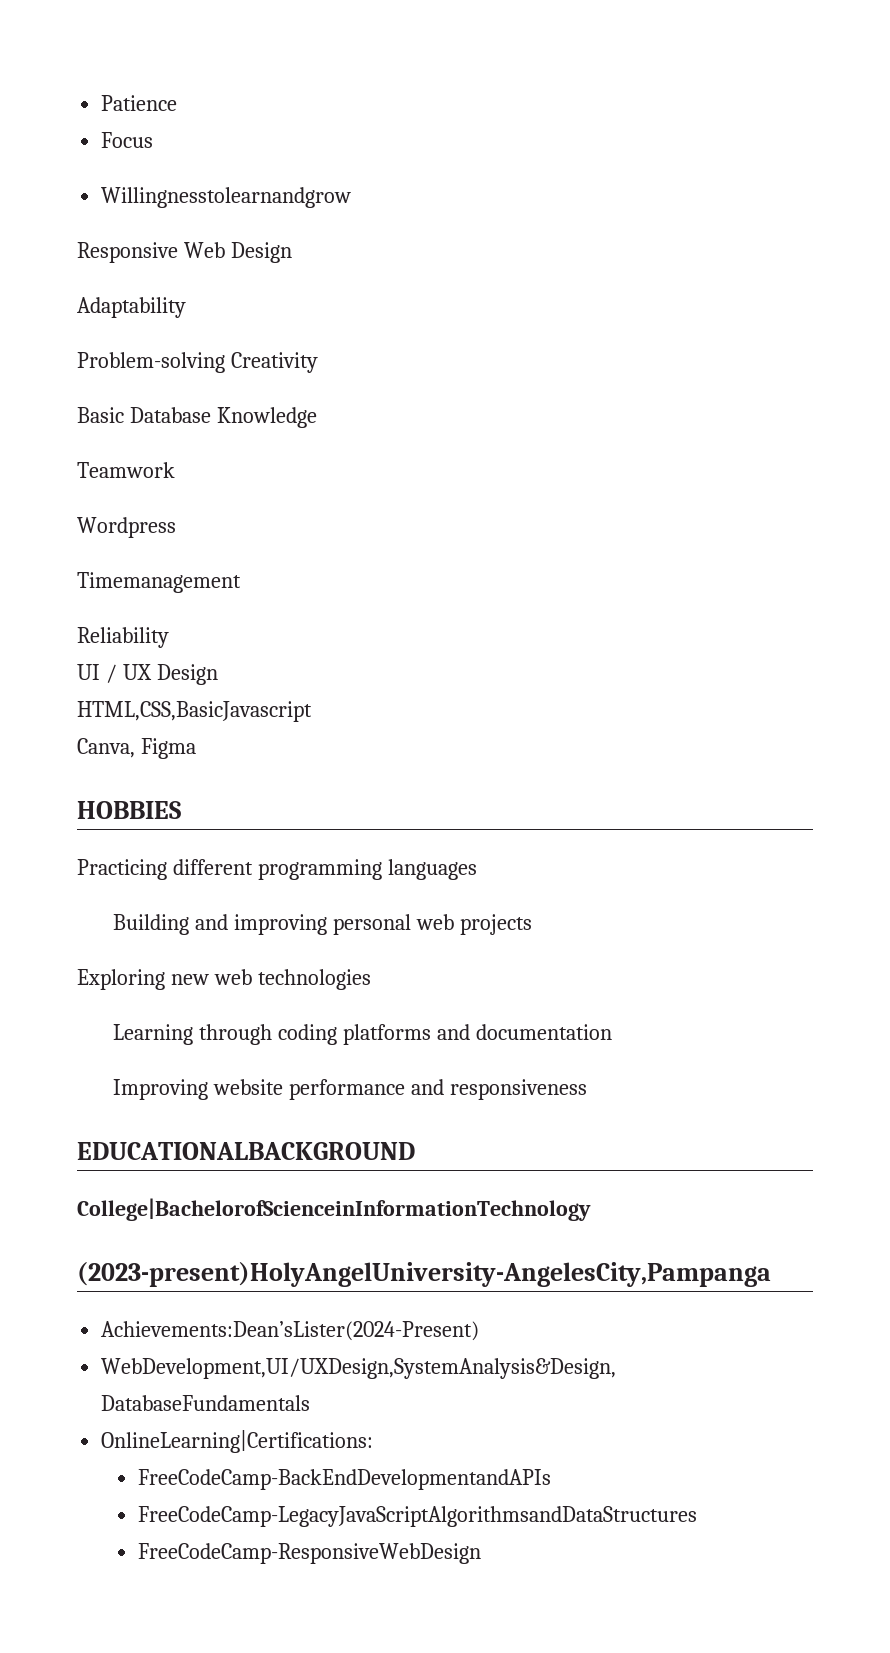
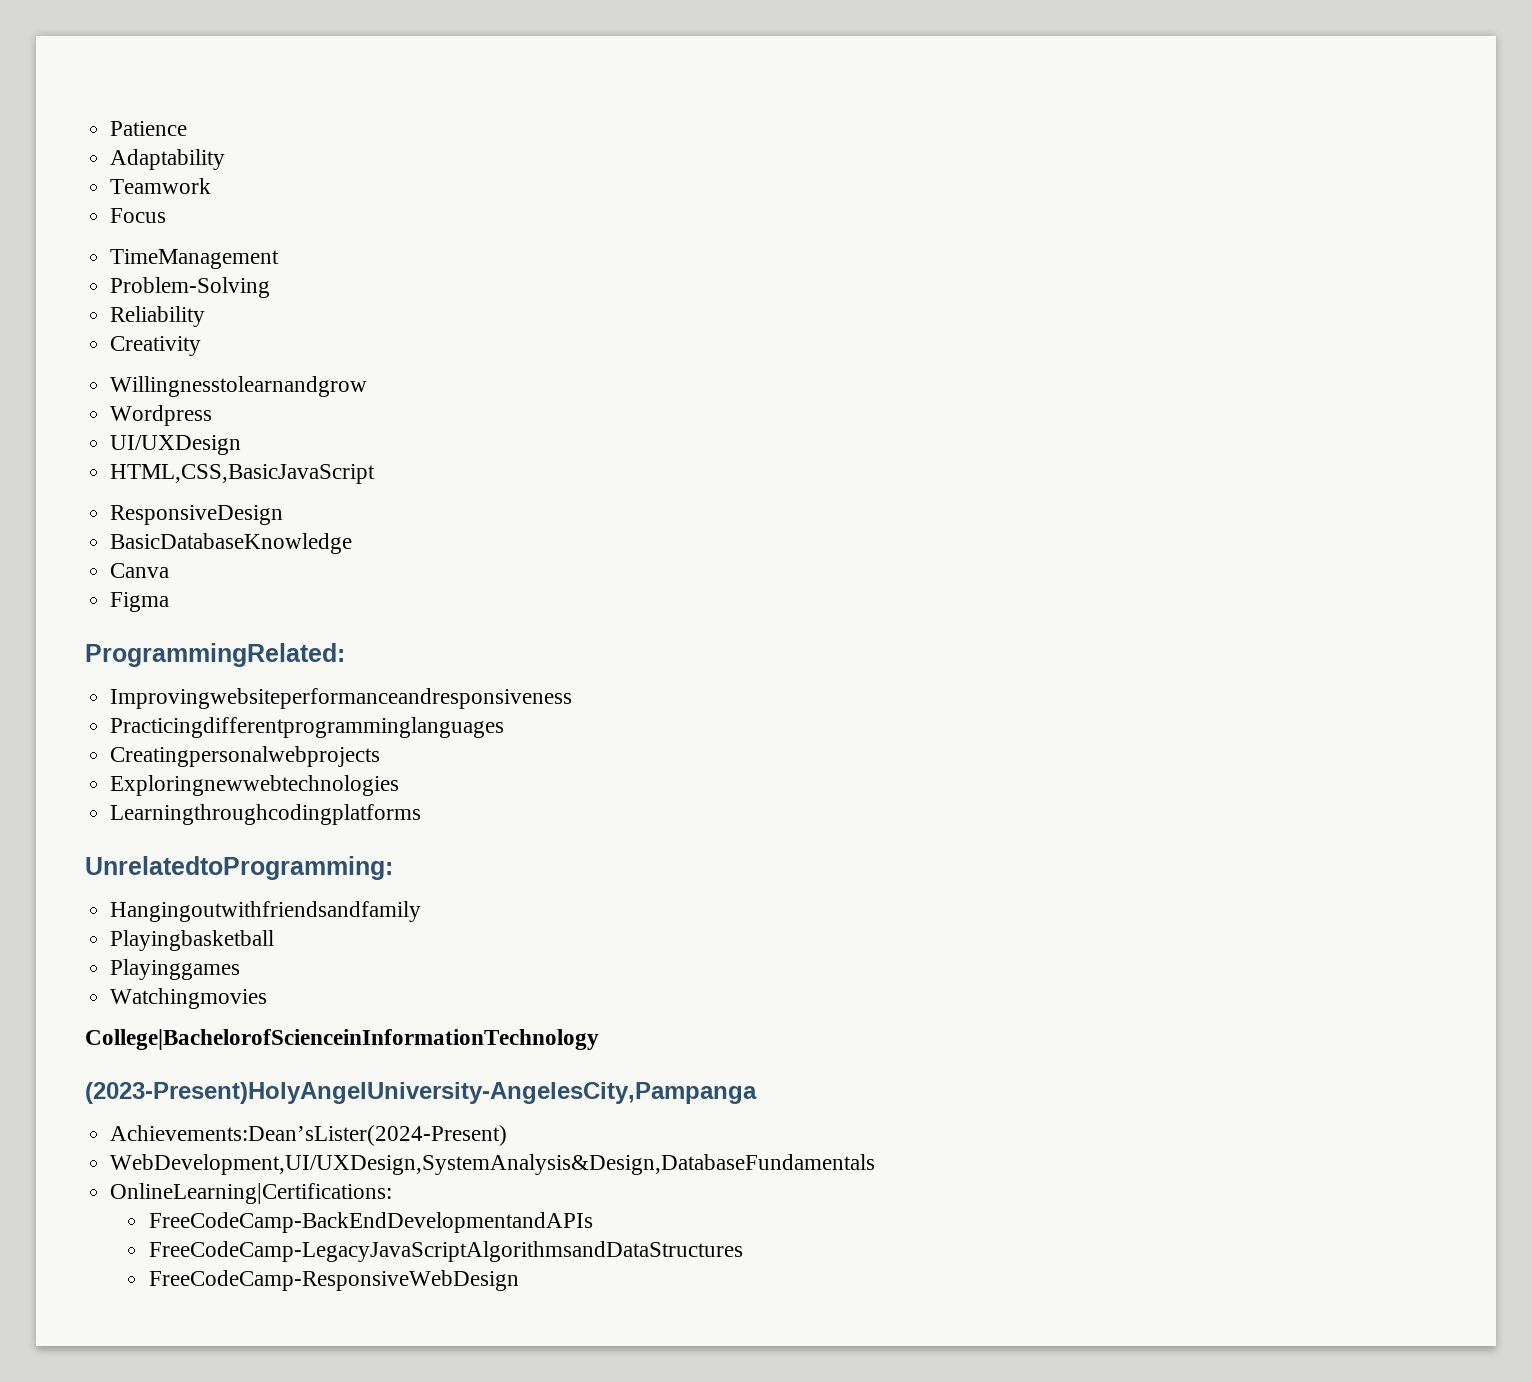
+ Adaptability
+ Teamwork
+ TimeManagement
+ Problem-Solving
+ Reliability
+ Creativity
  Willingnesstolearnandgrow
- Responsive Web Design
- Adaptability
- Problem-solving Creativity
- Basic Database Knowledge
- Teamwork
  Wordpress
- Timemanagement
- Reliability
- UI / UX Design
- HTML,CSS,BasicJavascript
- Canva, Figma
- HOBBIES
- Practicing different programming languages
- Building and improving personal web projects
- Exploring new web technologies
- Learning through coding platforms and documentation
- Improving website performance and responsiveness
- EDUCATIONALBACKGROUND
+ UI/UXDesign
+ HTML,CSS,BasicJavaScript
+ ResponsiveDesign
+ BasicDatabaseKnowledge
+ Canva
+ Figma
+ ProgrammingRelated:
+ Improvingwebsiteperformanceandresponsiveness
+ Practicingdifferentprogramminglanguages
+ Creatingpersonalwebprojects
+ Exploringnewwebtechnologies
+ Learningthroughcodingplatforms
+ UnrelatedtoProgramming:
+ Hangingoutwithfriendsandfamily
+ Playingbasketball
+ Playinggames
+ Watchingmovies
- (2023-present)HolyAngelUniversity-AngelesCity,Pampanga
+ (2023-Present)HolyAngelUniversity-AngelesCity,Pampanga

